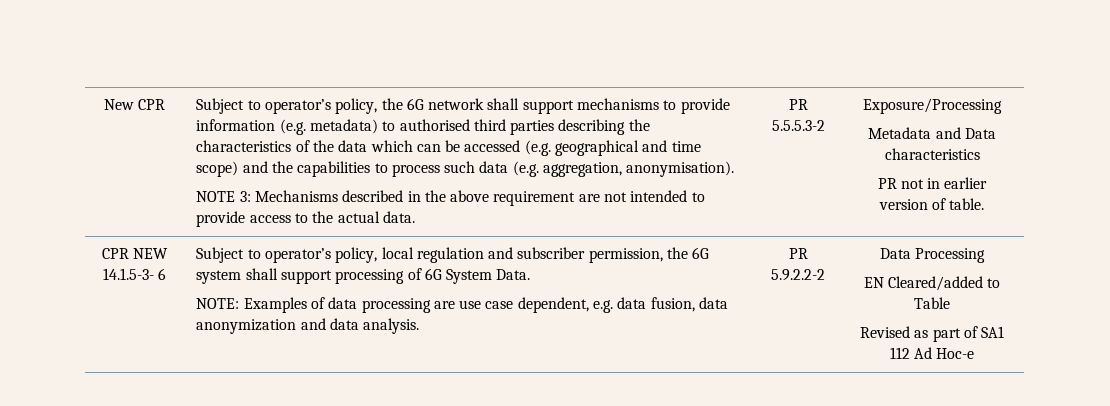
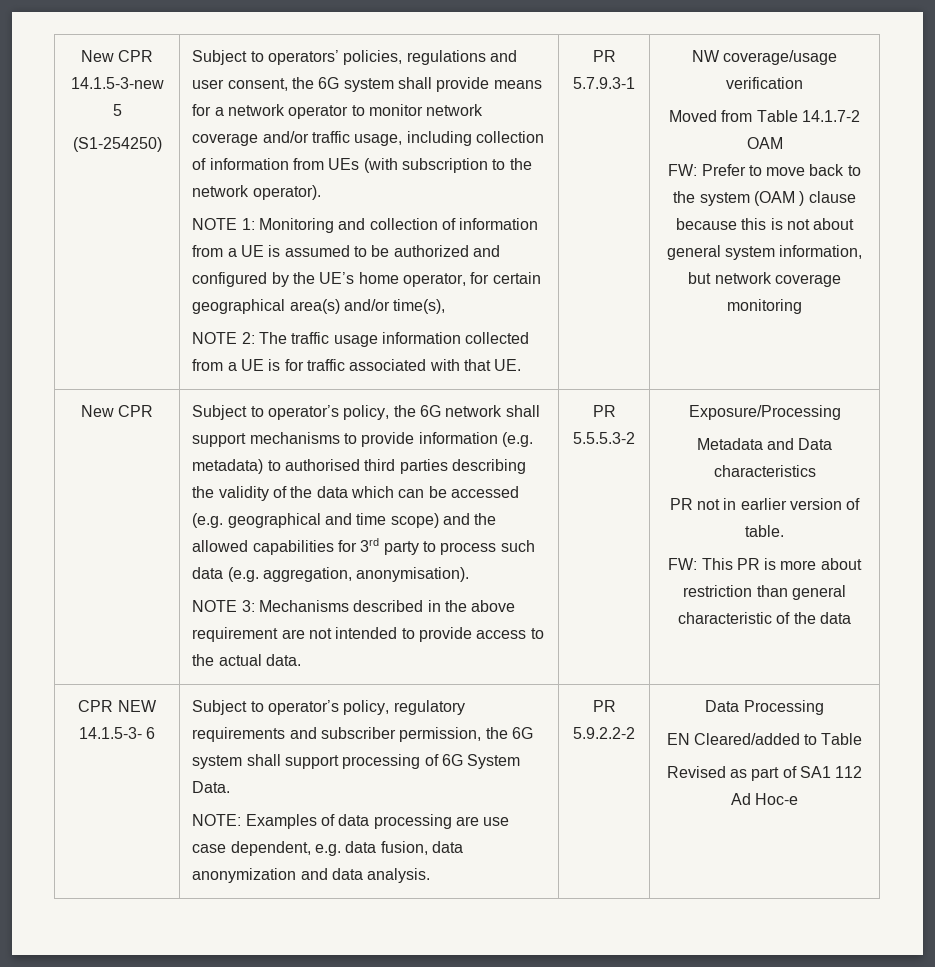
+ New CPR 14.1.5-3-new 5
+ (S1-254250) | Subject to operators’ policies, regulations and user consent, the 6G system shall provide means for a network operator to monitor network coverage and/or traffic usage, including collection of information from UEs (with subscription to the network operator).
+ NOTE 1: Monitoring and collection of information from a UE is assumed to be authorized and configured by the UE’s home operator, for certain geographical area(s) and/or time(s),
+ NOTE 2: The traffic usage information collected from a UE is for traffic associated with that UE. | PR 5.7.9.3-1 | NW coverage/usage verification
+ Moved from Table 14.1.7-2 OAM
+ FW: Prefer to move back to the system (OAM ) clause because this is not about general system information, but network coverage monitoring
- Subject to operator’s policy, the 6G network shall support mechanisms to provide information (e.g. metadata) to authorised third parties describing the characteristics of the data which can be accessed (e.g. geographical and time scope) and the capabilities to process such data (e.g. aggregation, anonymisation).
+ Subject to operator’s policy, the 6G network shall support mechanisms to provide information (e.g. metadata) to authorised third parties describing the validity of the data which can be accessed (e.g. geographical and time scope) and the allowed capabilities for 3rd party to process such data (e.g. aggregation, anonymisation).
+ FW: This PR is more about restriction than general characteristic of the data
- Subject to operator’s policy, local regulation and subscriber permission, the 6G system shall support processing of 6G System Data.
+ Subject to operator’s policy, regulatory requirements and subscriber permission, the 6G system shall support processing of 6G System Data.

